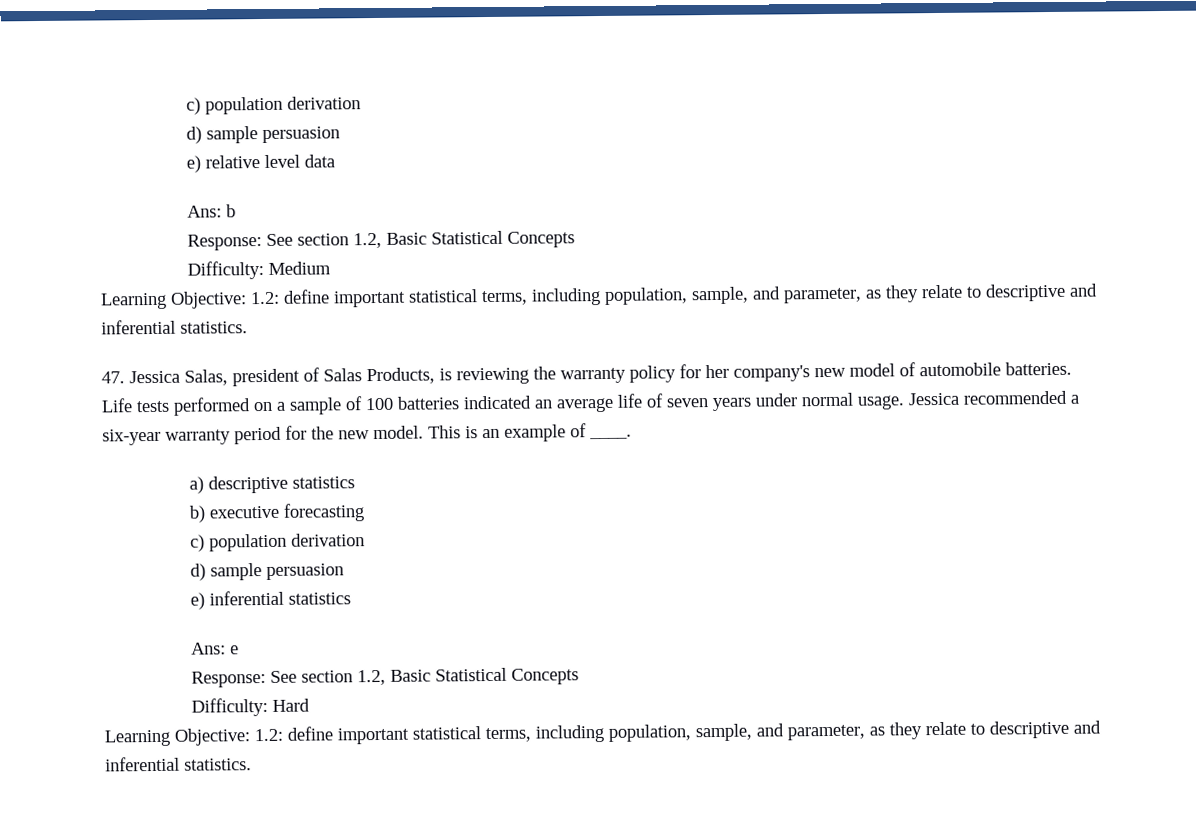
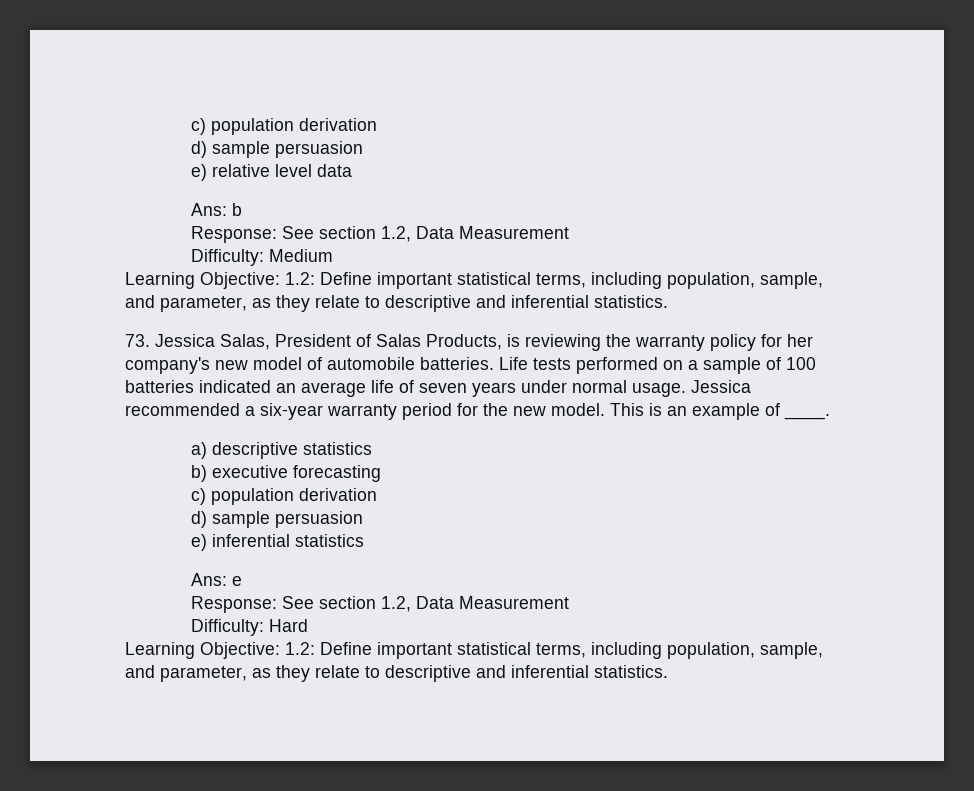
  Ans: b
- Response: See section 1.2, Basic Statistical Concepts
+ Response: See section 1.2, Data Measurement
  Difficulty: Medium
- Learning Objective: 1.2: define important statistical terms, including population, sample, and parameter, as they relate to descriptive and inferential statistics.
+ Learning Objective: 1.2: Define important statistical terms, including population, sample, and parameter, as they relate to descriptive and inferential statistics.
- 47. Jessica Salas, president of Salas Products, is reviewing the warranty policy for her company's new model of automobile batteries.
+ 73. Jessica Salas, President of Salas Products, is reviewing the warranty policy for her company's new model of automobile batteries.
  Ans: e
- Response: See section 1.2, Basic Statistical Concepts
+ Response: See section 1.2, Data Measurement
  Difficulty: Hard
- Learning Objective: 1.2: define important statistical terms, including population, sample, and parameter, as they relate to descriptive and inferential statistics.
+ Learning Objective: 1.2: Define important statistical terms, including population, sample, and parameter, as they relate to descriptive and inferential statistics.

